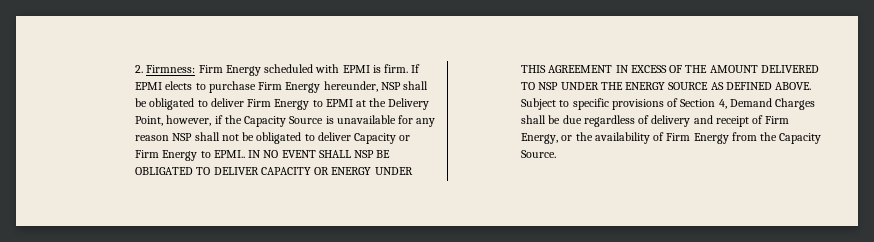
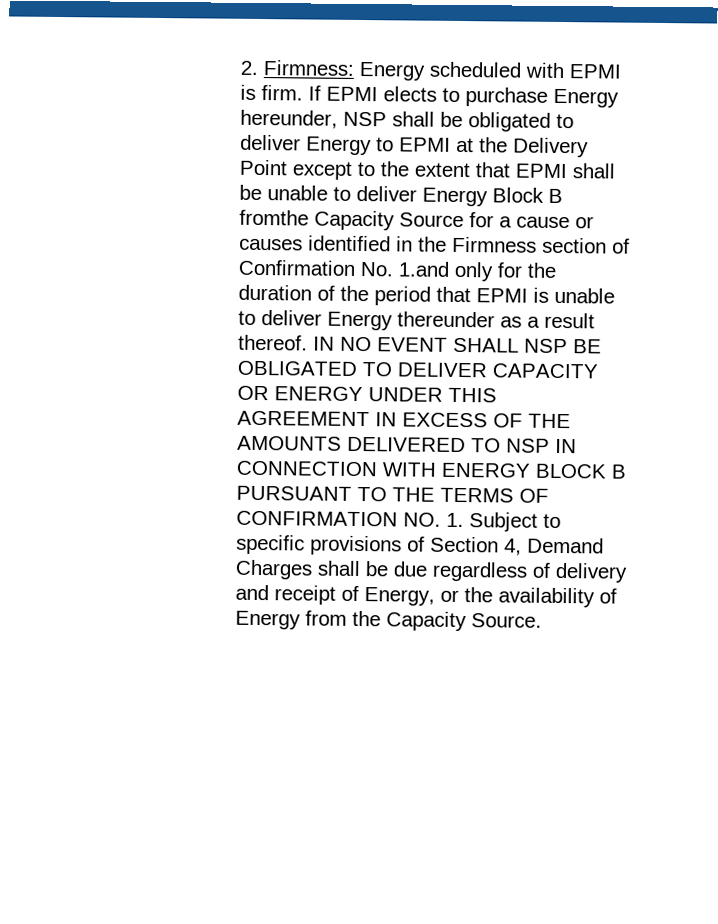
- 2. Firmness: Firm Energy scheduled with EPMI is firm.
+ 2. Firmness: Energy scheduled with EPMI is firm.
- If EPMI elects to purchase Firm Energy hereunder, NSP shall be obligated to deliver Firm Energy to EPMI at the Delivery Point, however, if the Capacity Source is unavailable for any reason NSP shall not be obligated to deliver Capacity or Firm Energy to EPMI..
+ If EPMI elects to purchase Energy hereunder, NSP shall be obligated to deliver Energy to EPMI at the Delivery Point except to the extent that EPMI shall be unable to deliver Energy Block B fromthe Capacity Source for a cause or causes identified in the Firmness section of Confirmation No. 1.and only for the duration of the period that EPMI is unable to deliver Energy thereunder as a result thereof.
- IN NO EVENT SHALL NSP BE OBLIGATED TO DELIVER CAPACITY OR ENERGY UNDER THIS AGREEMENT IN EXCESS OF THE AMOUNT DELIVERED TO NSP UNDER THE ENERGY SOURCE AS DEFINED ABOVE. Subject to specific provisions of Section 4, Demand Charges shall be due regardless of delivery and receipt of Firm Energy, or the availability of Firm Energy from the Capacity Source.
+ IN NO EVENT SHALL NSP BE OBLIGATED TO DELIVER CAPACITY OR ENERGY UNDER THIS AGREEMENT IN EXCESS OF THE AMOUNTS DELIVERED TO NSP IN CONNECTION WITH ENERGY BLOCK B PURSUANT TO THE TERMS OF CONFIRMATION NO. 1. Subject to specific provisions of Section 4, Demand Charges shall be due regardless of delivery and receipt of Energy, or the availability of Energy from the Capacity Source.

